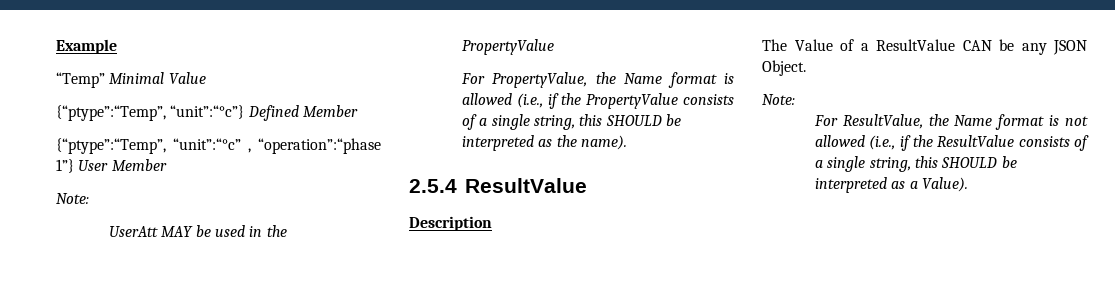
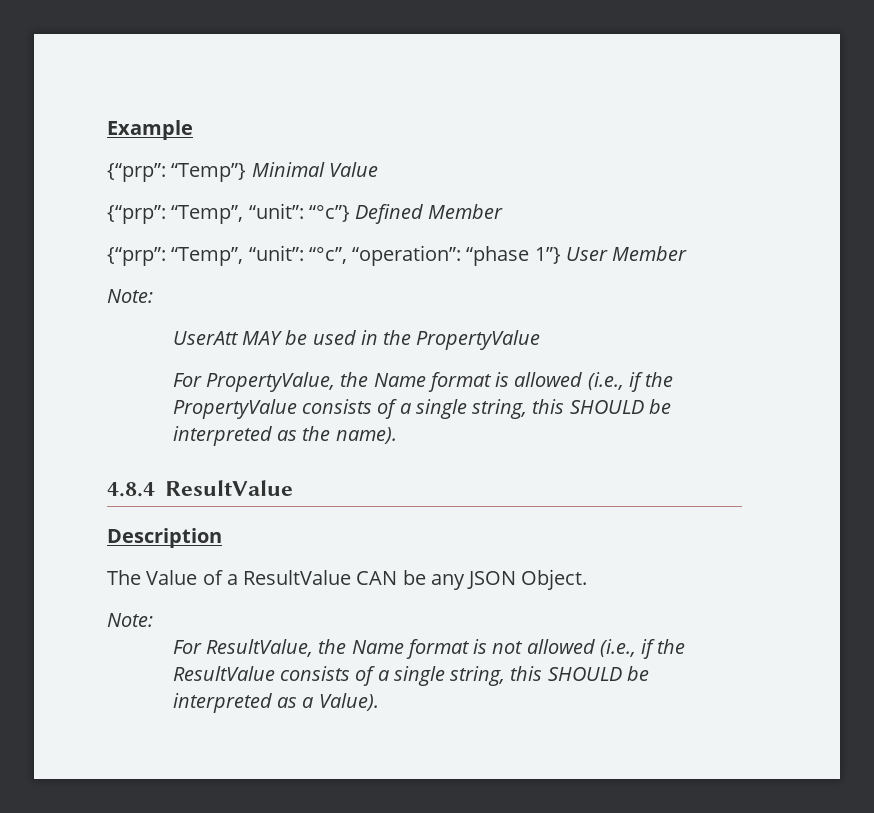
- “Temp” Minimal Value
+ {“prp”: “Temp”} Minimal Value
- {“ptype”:“Temp”, “unit”:“°c”} Defined Member
- {“ptype”:“Temp”, “unit”:“°c” , “operation”:“phase 1”} User Member
+ {“prp”: “Temp”, “unit”: “°c”} Defined Member
+ {“prp”: “Temp”, “unit”: “°c”, “operation”: “phase 1”} User Member
- 2.5.4 ResultValue
+ 4.8.4 ResultValue

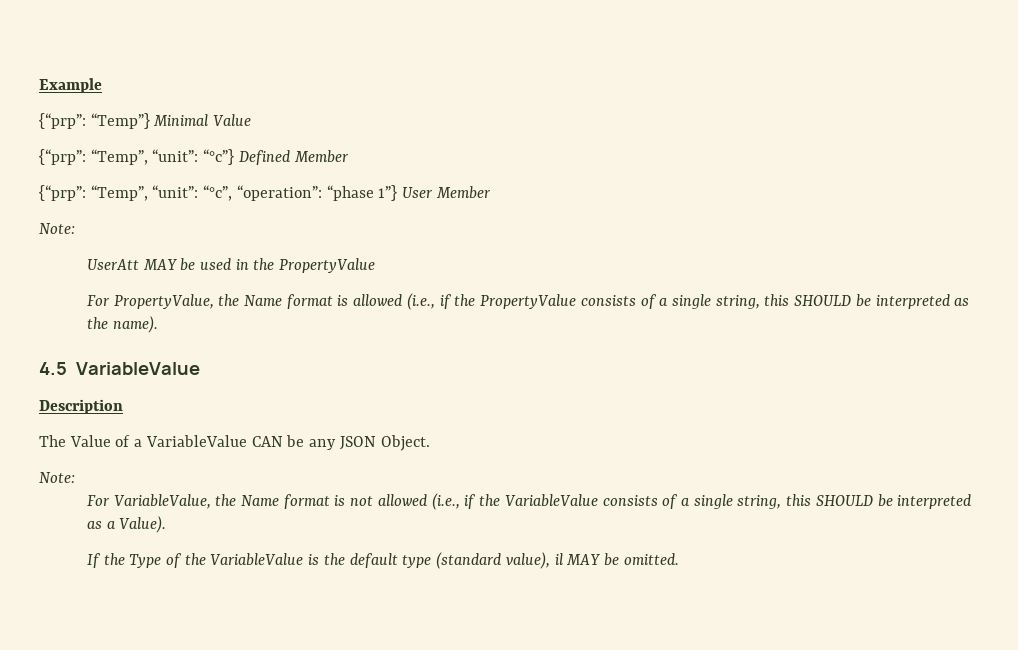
- 4.8.4 ResultValue
+ 4.5 VariableValue
- The Value of a ResultValue CAN be any JSON Object.
+ The Value of a VariableValue CAN be any JSON Object.
- For ResultValue, the Name format is not allowed (i.e., if the ResultValue consists of a single string, this SHOULD be interpreted as a Value).
+ For VariableValue, the Name format is not allowed (i.e., if the VariableValue consists of a single string, this SHOULD be interpreted as a Value).
+ If the Type of the VariableValue is the default type (standard value), il MAY be omitted.

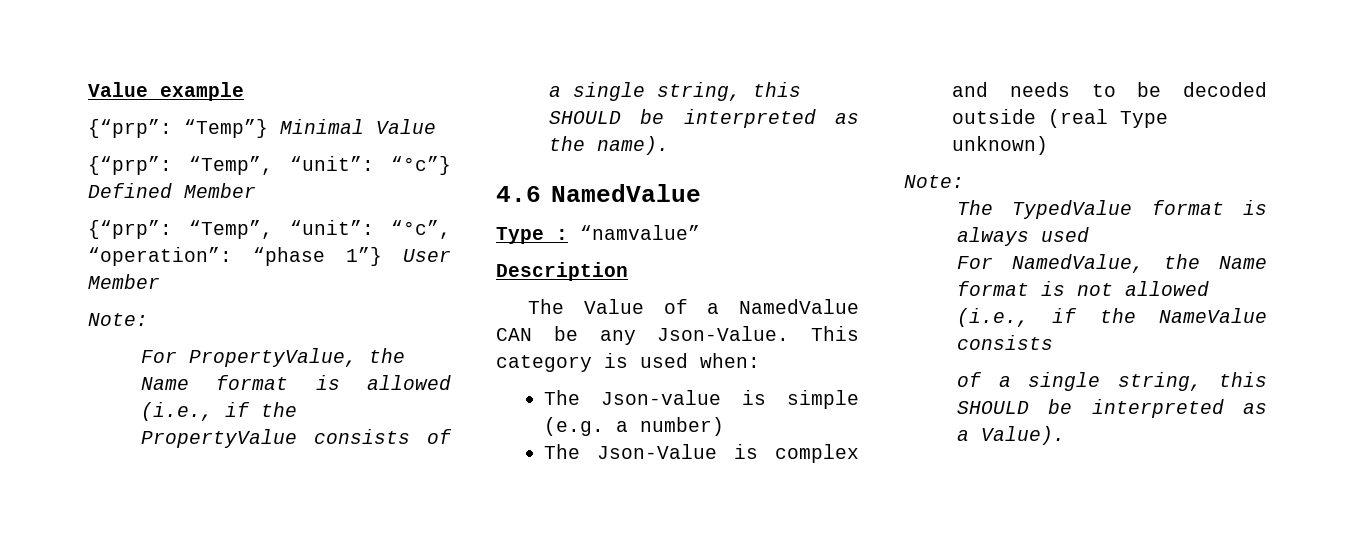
- Example
+ Value example
- UserAtt MAY be used in the PropertyValue
- 4.5 VariableValue
+ 4.6 NamedValue
+ Type : “namvalue”
- The Value of a VariableValue CAN be any JSON Object.
+ The Value of a NamedValue CAN be any Json-Value. This category is used when:
+ The Json-value is simple (e.g. a number)
+ The Json-Value is complex and needs to be decoded outside (real Type unknown)
  Note:
- For VariableValue, the Name format is not allowed (i.e., if the VariableValue consists of a single string, this SHOULD be interpreted as a Value).
+ The TypedValue format is always used
+ For NamedValue, the Name format is not allowed (i.e., if the NameValue consists
+ of a single string, this SHOULD be interpreted as a Value).
- If the Type of the VariableValue is the default type (standard value), il MAY be omitted.

